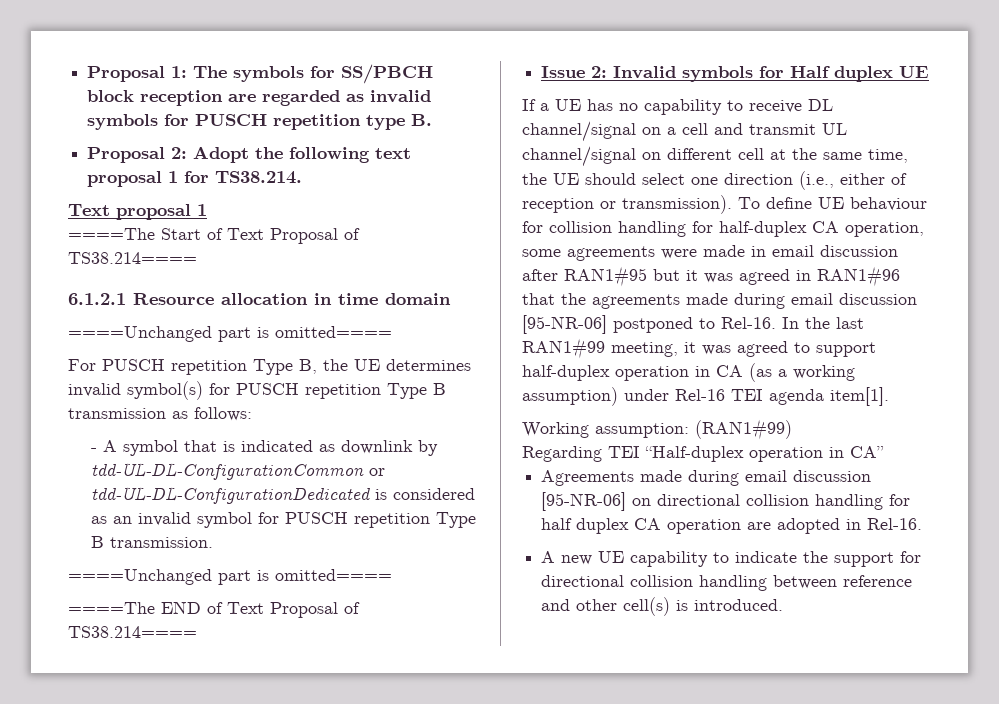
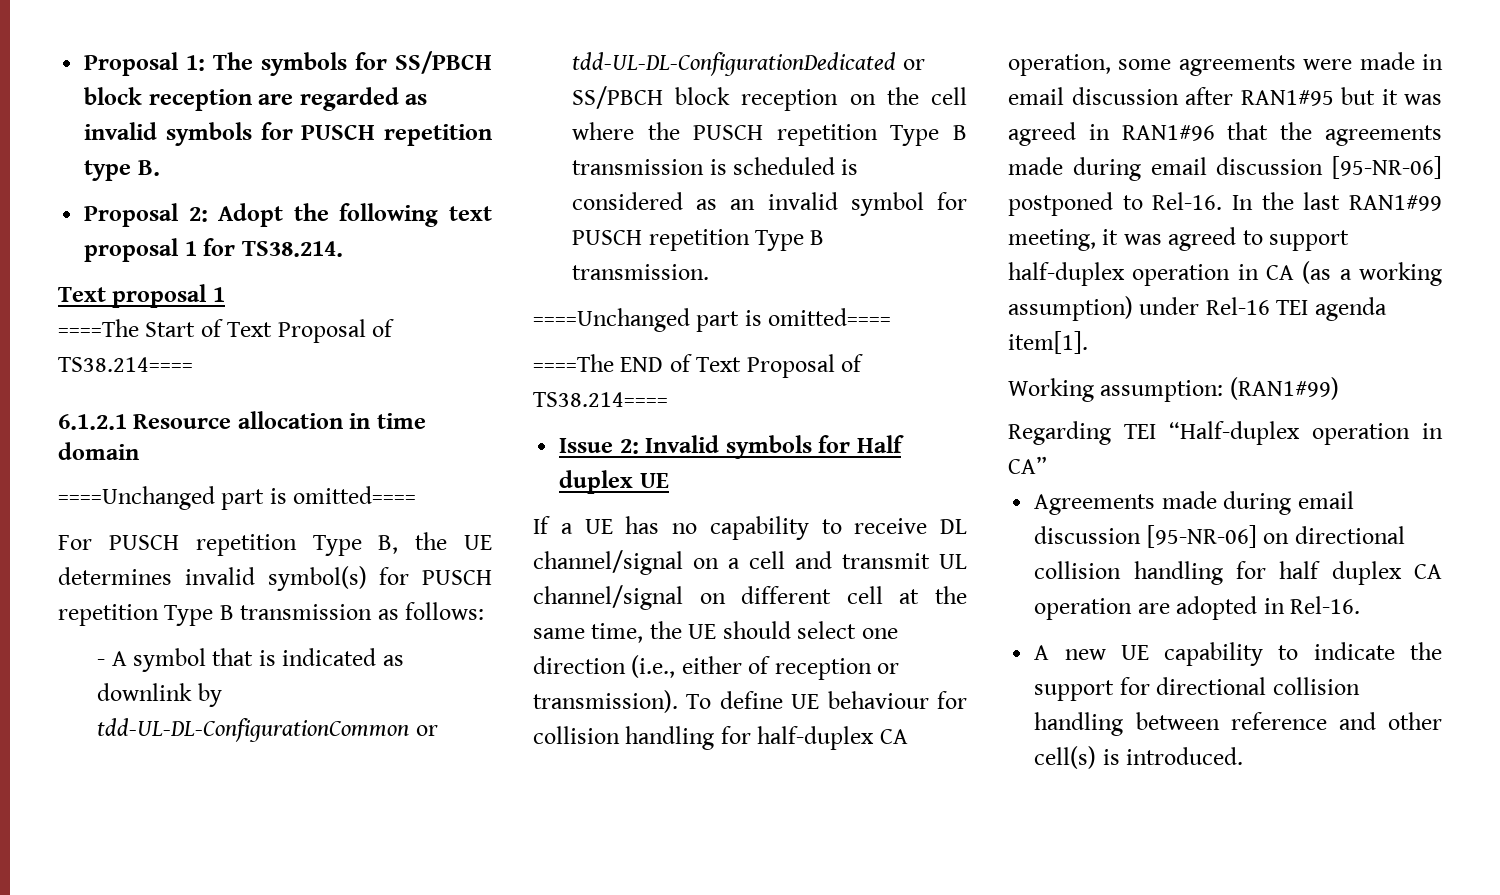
- - A symbol that is indicated as downlink by tdd-UL-DL-ConfigurationCommon or tdd-UL-DL-ConfigurationDedicated is considered as an invalid symbol for PUSCH repetition Type B transmission.
+ - A symbol that is indicated as downlink by tdd-UL-DL-ConfigurationCommon or tdd-UL-DL-ConfigurationDedicated or SS/PBCH block reception on the cell where the PUSCH repetition Type B transmission is scheduled is considered as an invalid symbol for PUSCH repetition Type B transmission.

